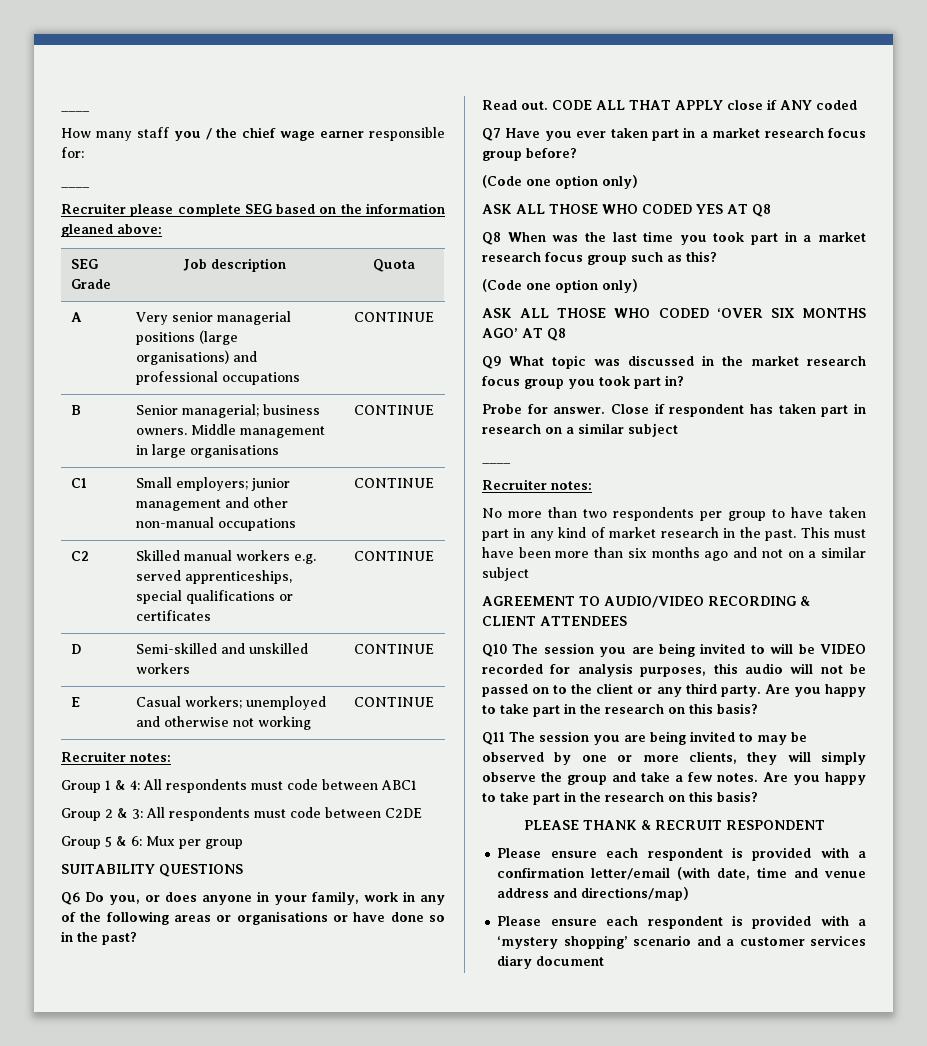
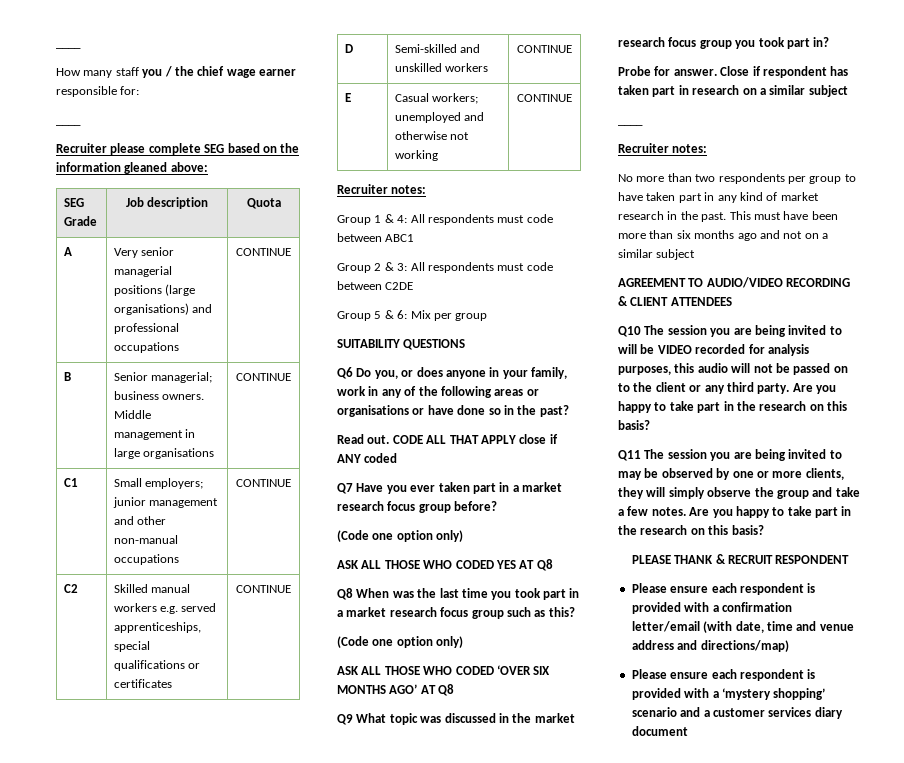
- Group 5 & 6: Mux per group
+ Group 5 & 6: Mix per group

